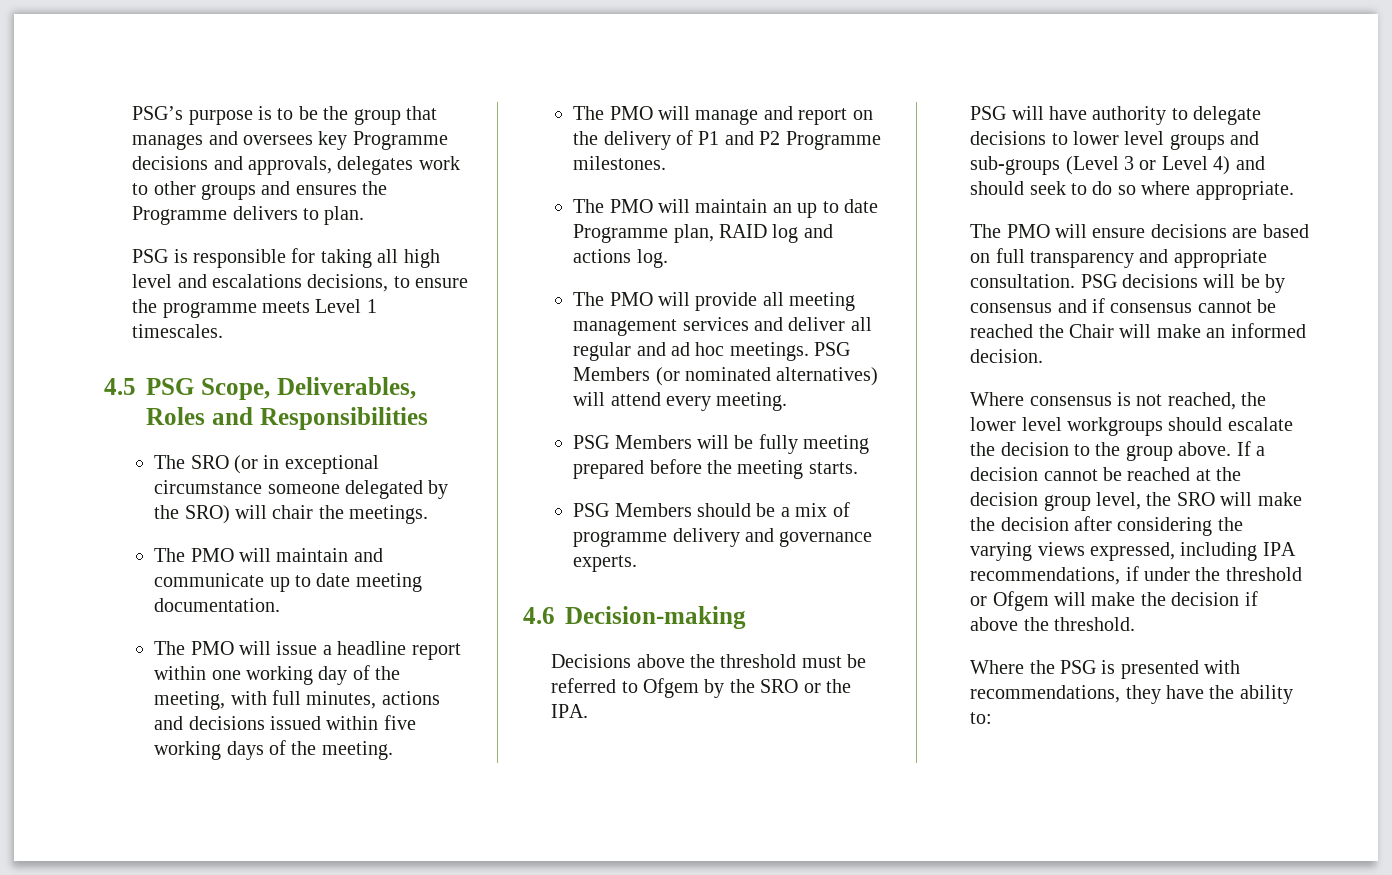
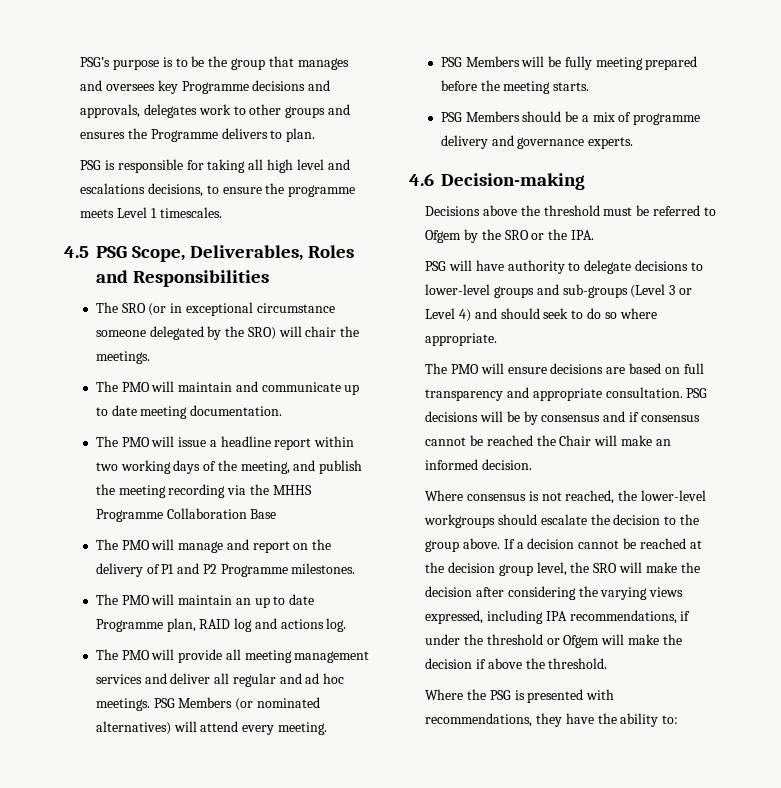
- The PMO will issue a headline report within one working day of the meeting, with full minutes, actions and decisions issued within five working days of the meeting.
+ The PMO will issue a headline report within two working days of the meeting, and publish the meeting recording via the MHHS Programme Collaboration Base
- PSG will have authority to delegate decisions to lower level groups and sub-groups (Level 3 or Level 4) and should seek to do so where appropriate.
+ PSG will have authority to delegate decisions to lower-level groups and sub-groups (Level 3 or Level 4) and should seek to do so where appropriate.
- Where consensus is not reached, the lower level workgroups should escalate the decision to the group above.
+ Where consensus is not reached, the lower-level workgroups should escalate the decision to the group above.

